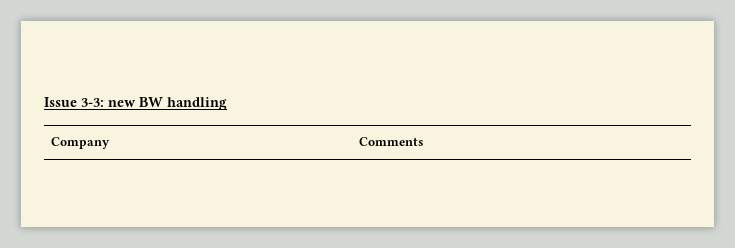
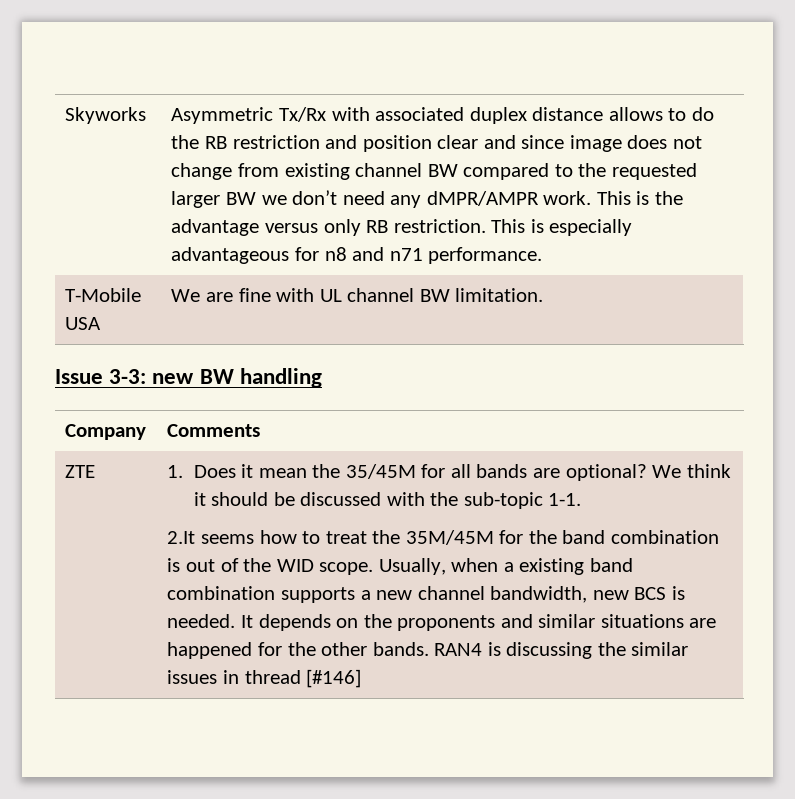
+ Skyworks | Asymmetric Tx/Rx with associated duplex distance allows to do the RB restriction and position clear and since image does not change from existing channel BW compared to the requested larger BW we don’t need any dMPR/AMPR work. This is the advantage versus only RB restriction. This is especially advantageous for n8 and n71 performance.
+ T-Mobile USA | We are fine with UL channel BW limitation.
+ ZTE | 1. Does it mean the 35/45M for all bands are optional? We think it should be discussed with the sub-topic 1-1.
+ 2.It seems how to treat the 35M/45M for the band combination is out of the WID scope. Usually, when a existing band combination supports a new channel bandwidth, new BCS is needed. It depends on the proponents and similar situations are happened for the other bands. RAN4 is discussing the similar issues in thread [#146]

